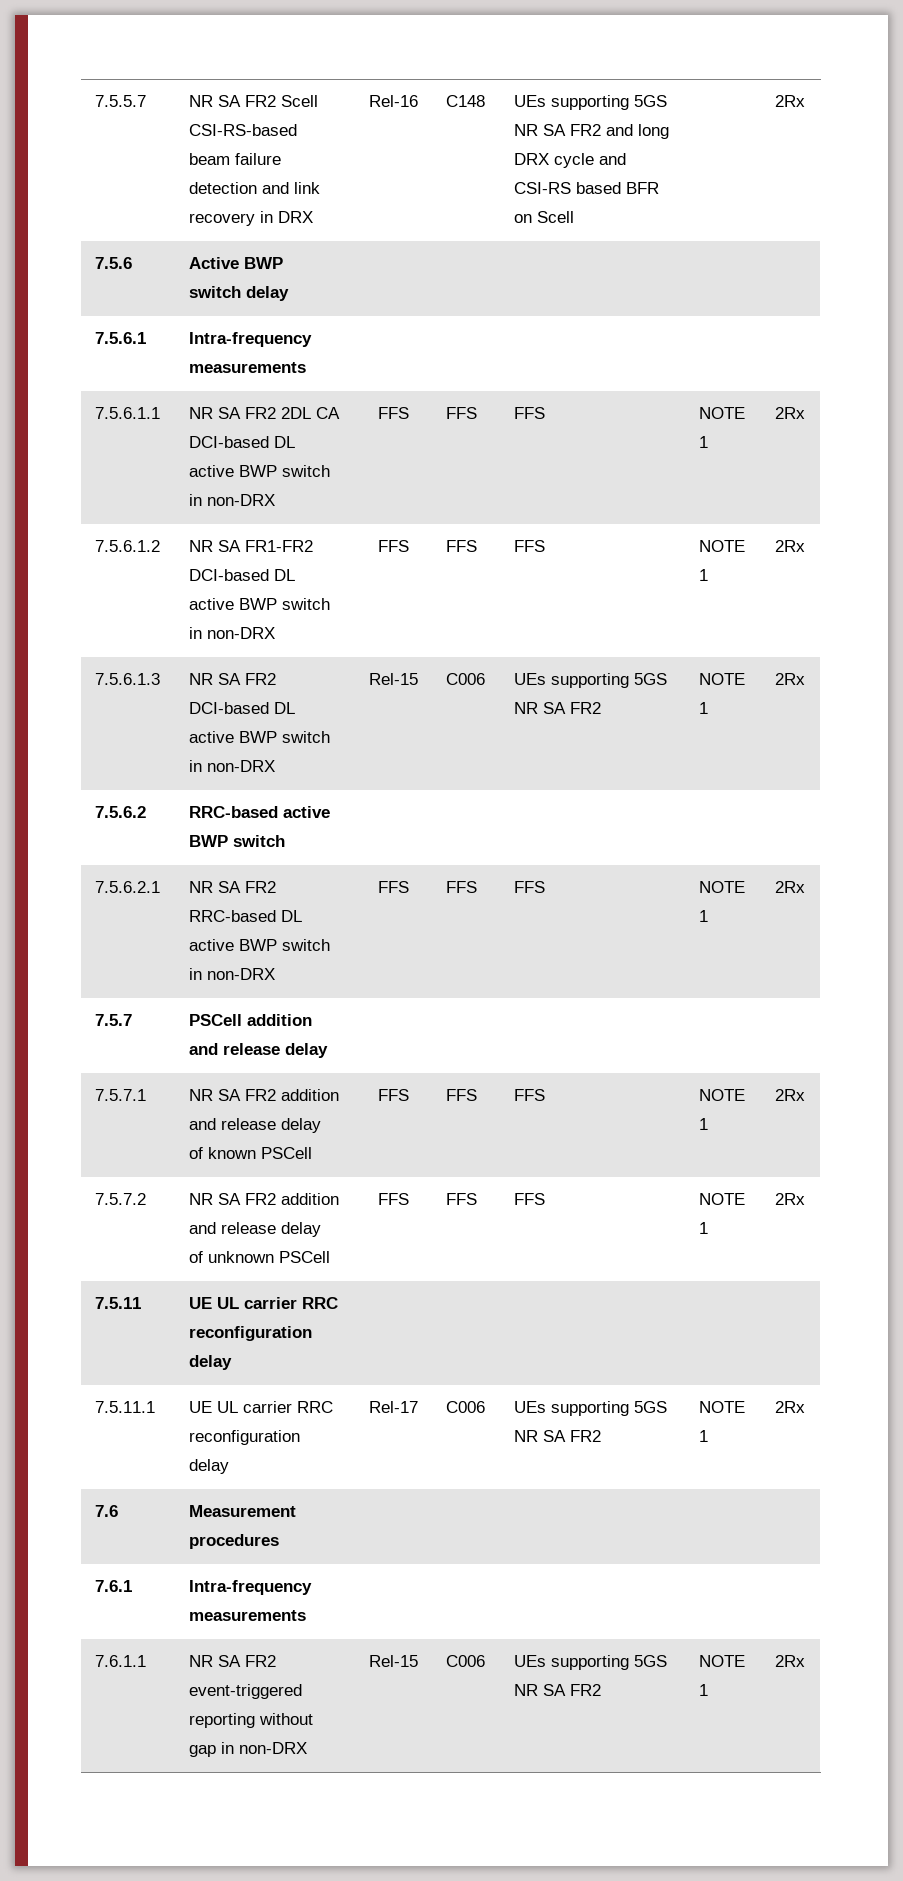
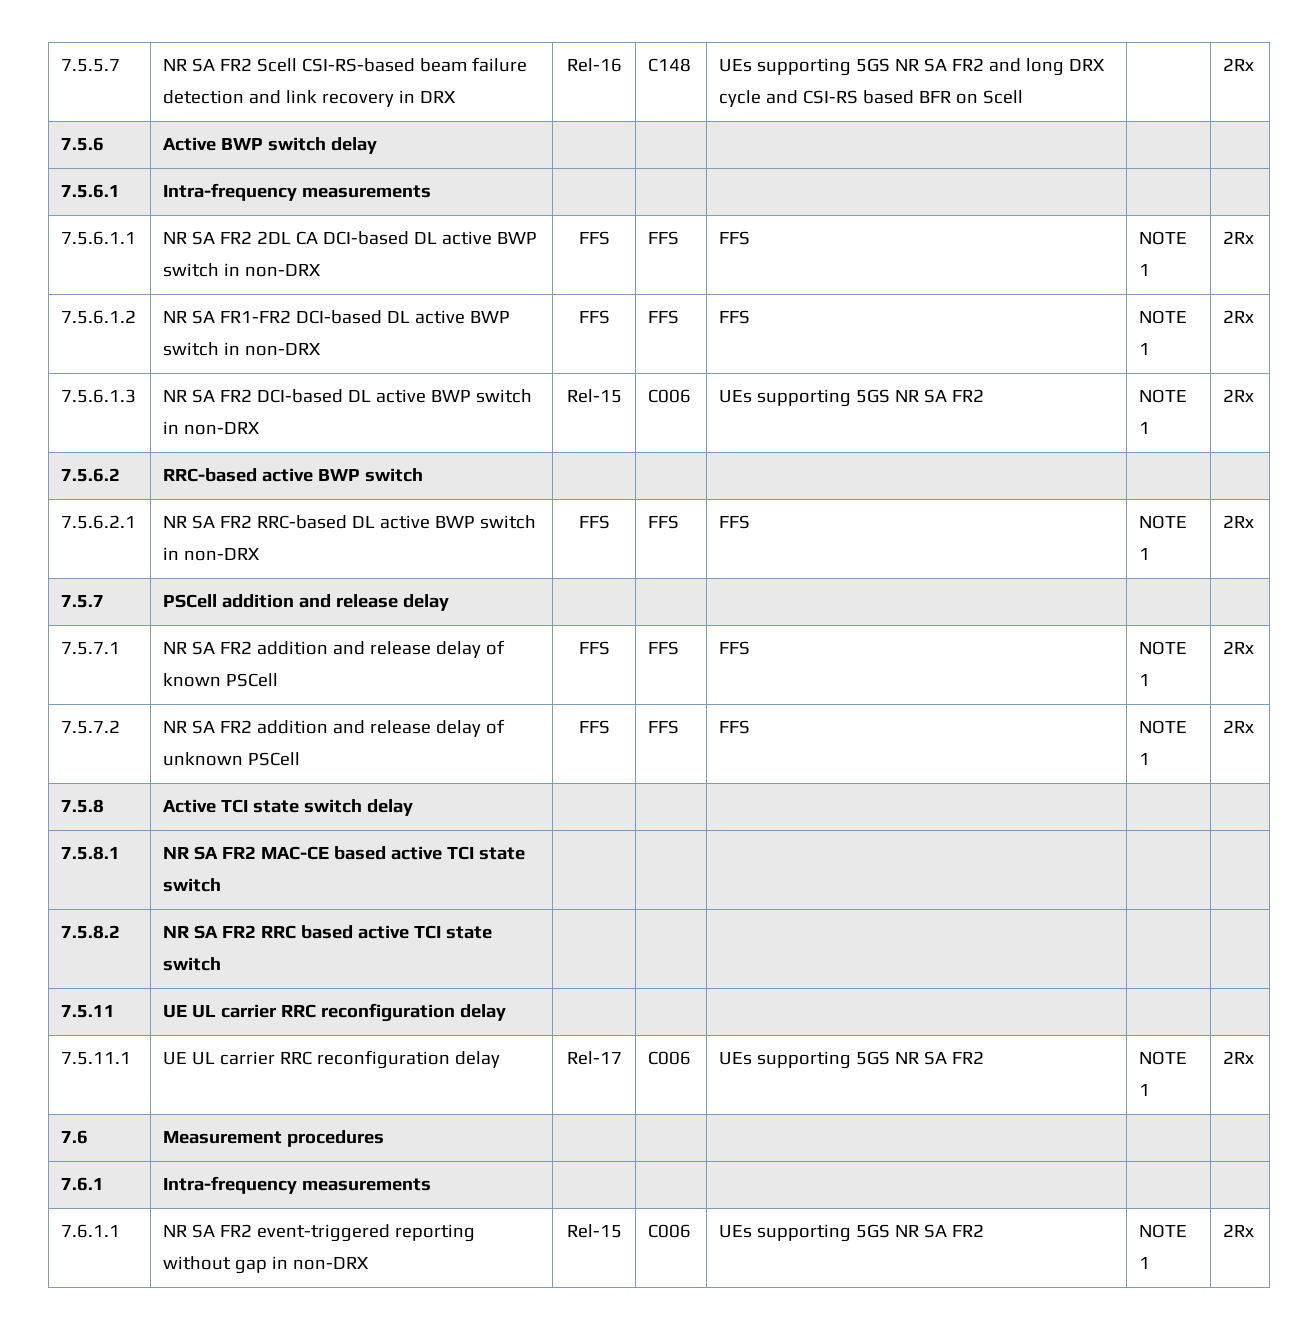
+ 7.5.8 | Active TCI state switch delay | | | | |
+ 7.5.8.1 | NR SA FR2 MAC-CE based active TCI state switch | | | | |
+ 7.5.8.2 | NR SA FR2 RRC based active TCI state switch | | | | |

